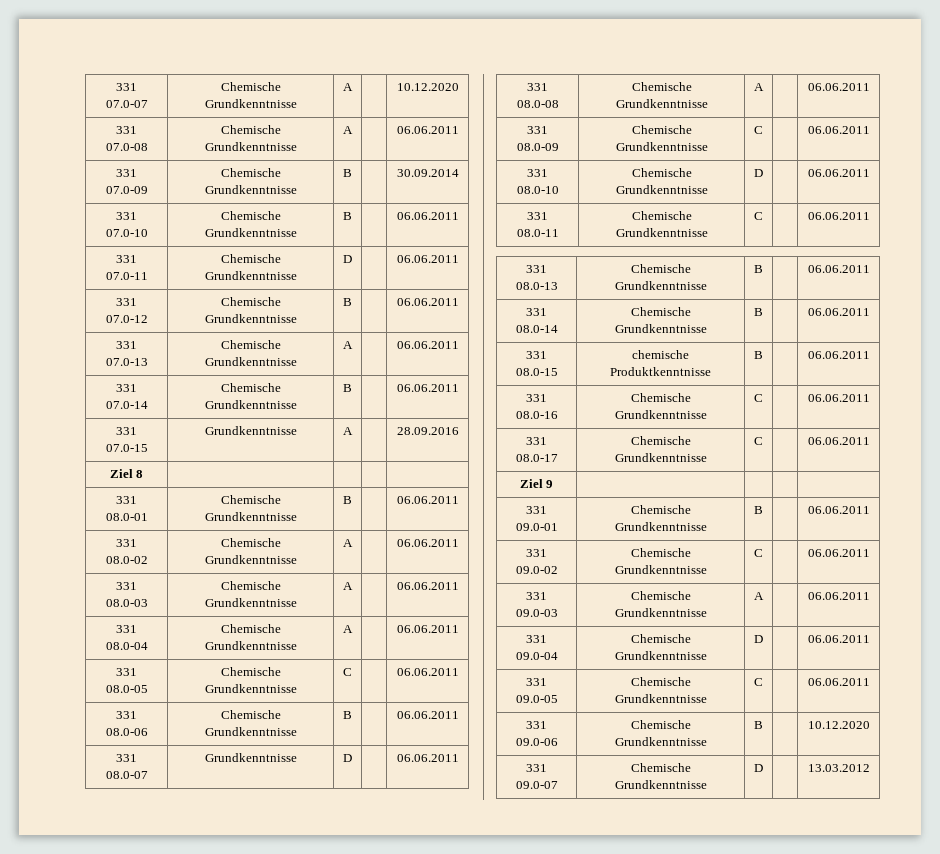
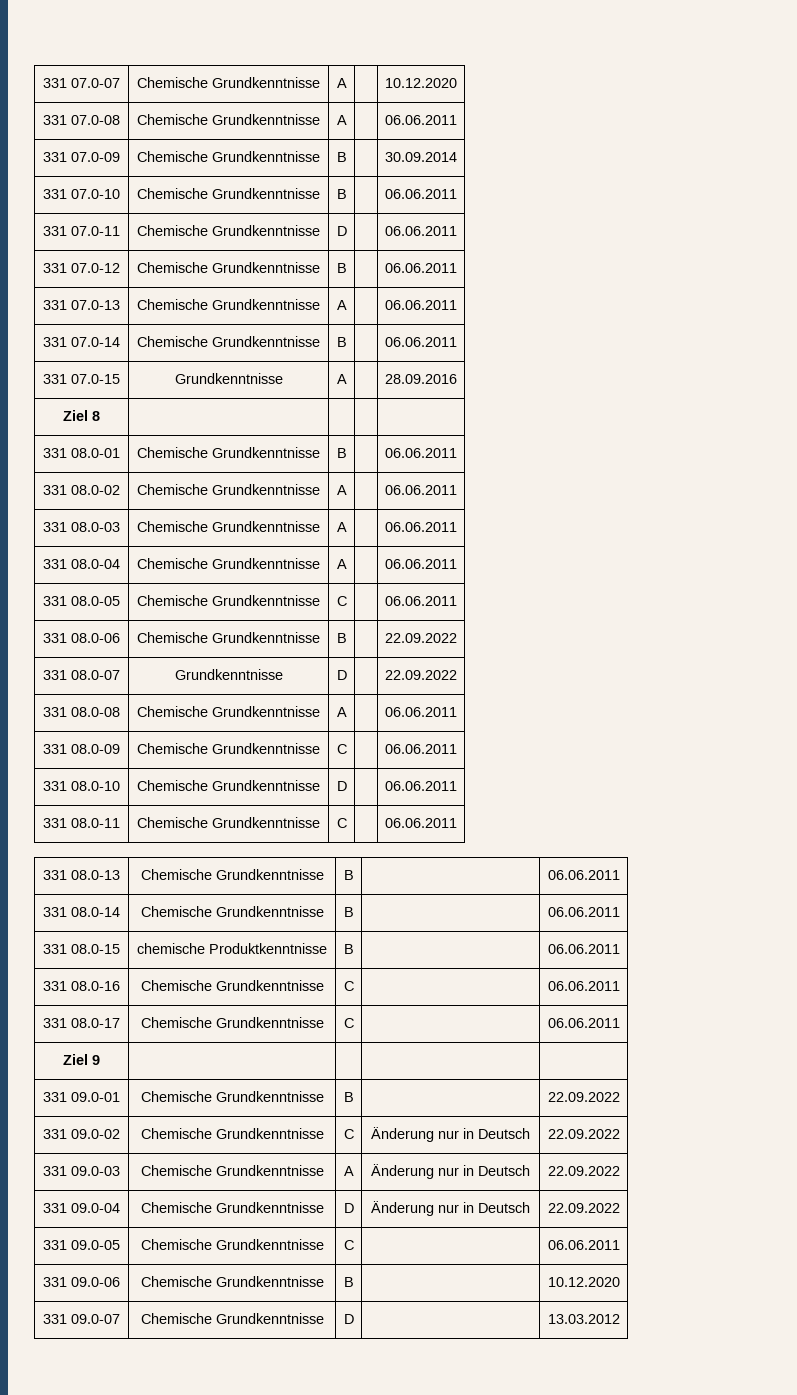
- 331 08.0-06 | Chemische Grundkenntnisse | B | | 06.06.2011
+ 331 08.0-06 | Chemische Grundkenntnisse | B | | 22.09.2022
- 331 08.0-07 | Grundkenntnisse | D | | 06.06.2011
+ 331 08.0-07 | Grundkenntnisse | D | | 22.09.2022
- 331 09.0-01 | Chemische Grundkenntnisse | B | | 06.06.2011
+ 331 09.0-01 | Chemische Grundkenntnisse | B | | 22.09.2022
- 331 09.0-02 | Chemische Grundkenntnisse | C | | 06.06.2011
+ 331 09.0-02 | Chemische Grundkenntnisse | C | Änderung nur in Deutsch | 22.09.2022
- 331 09.0-03 | Chemische Grundkenntnisse | A | | 06.06.2011
+ 331 09.0-03 | Chemische Grundkenntnisse | A | Änderung nur in Deutsch | 22.09.2022
- 331 09.0-04 | Chemische Grundkenntnisse | D | | 06.06.2011
+ 331 09.0-04 | Chemische Grundkenntnisse | D | Änderung nur in Deutsch | 22.09.2022

